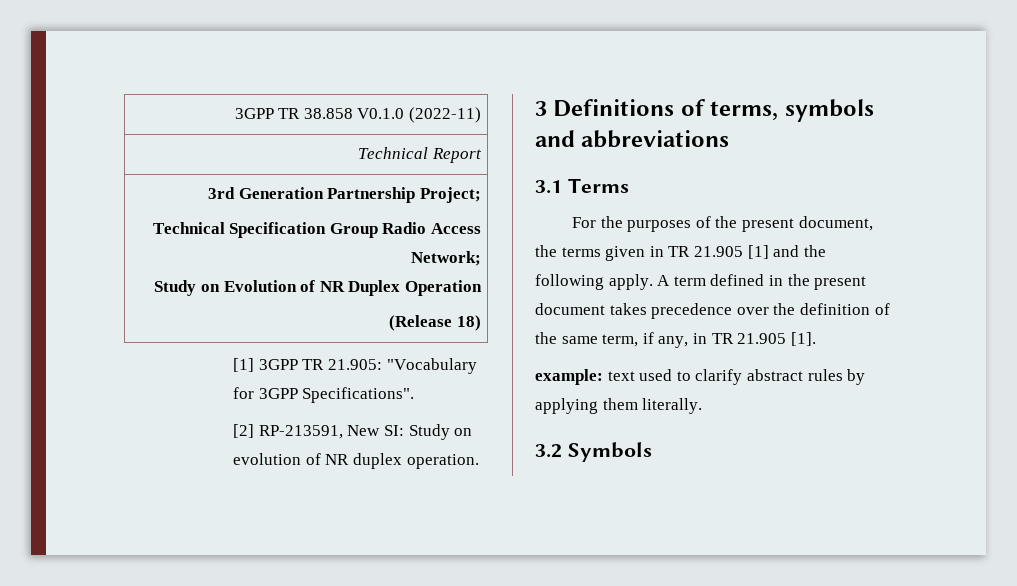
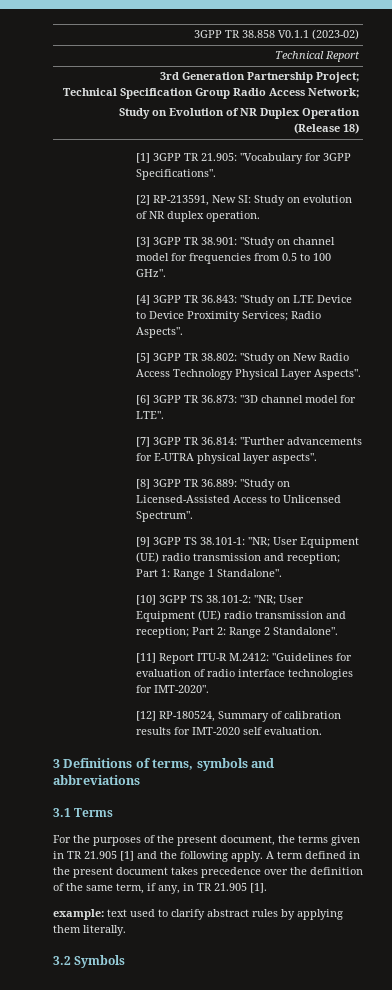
- 3GPP TR 38.858 V0.1.0 (2022-11)
+ 3GPP TR 38.858 V0.1.1 (2023-02)
+ [3] 3GPP TR 38.901: "Study on channel model for frequencies from 0.5 to 100 GHz".
+ [4] 3GPP TR 36.843: "Study on LTE Device to Device Proximity Services; Radio Aspects".
+ [5] 3GPP TR 38.802: "Study on New Radio Access Technology Physical Layer Aspects".
+ [6] 3GPP TR 36.873: "3D channel model for LTE".
+ [7] 3GPP TR 36.814: "Further advancements for E-UTRA physical layer aspects".
+ [8] 3GPP TR 36.889: "Study on Licensed-Assisted Access to Unlicensed Spectrum".
+ [9] 3GPP TS 38.101-1: "NR; User Equipment (UE) radio transmission and reception; Part 1: Range 1 Standalone".
+ [10] 3GPP TS 38.101-2: "NR; User Equipment (UE) radio transmission and reception; Part 2: Range 2 Standalone".
+ [11] Report ITU-R M.2412: "Guidelines for evaluation of radio interface technologies for IMT-2020".
+ [12] RP-180524, Summary of calibration results for IMT-2020 self evaluation.

